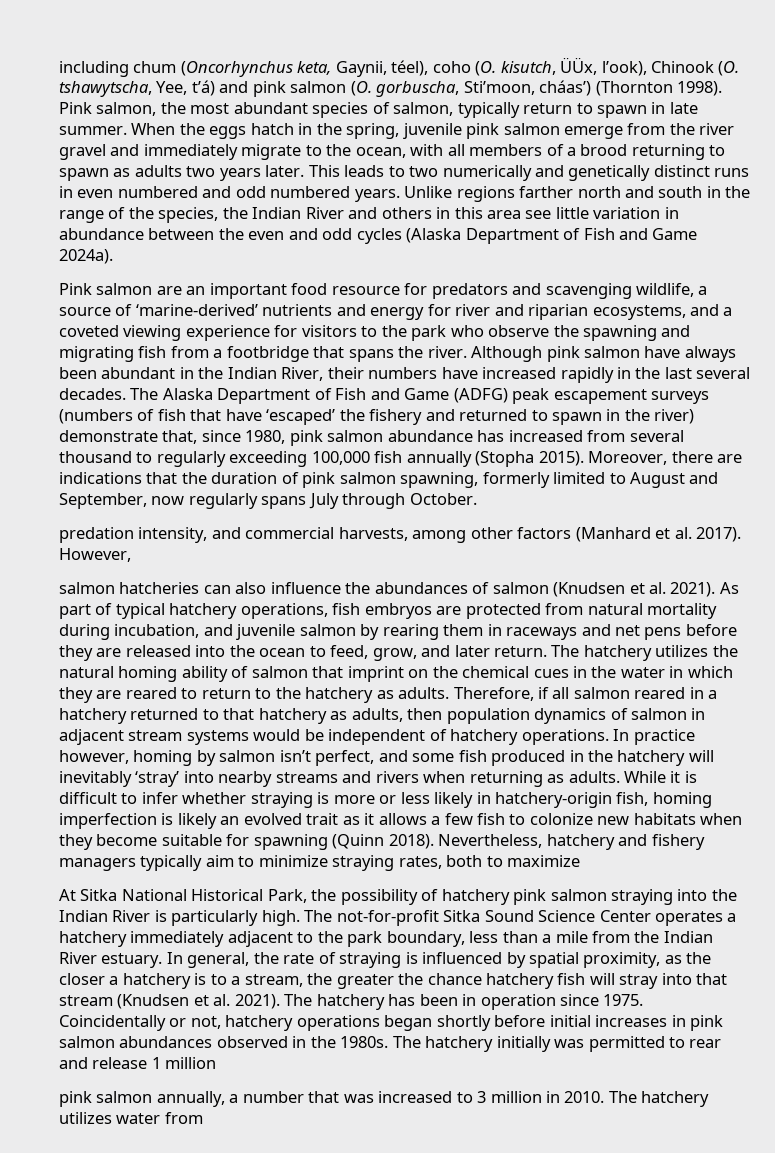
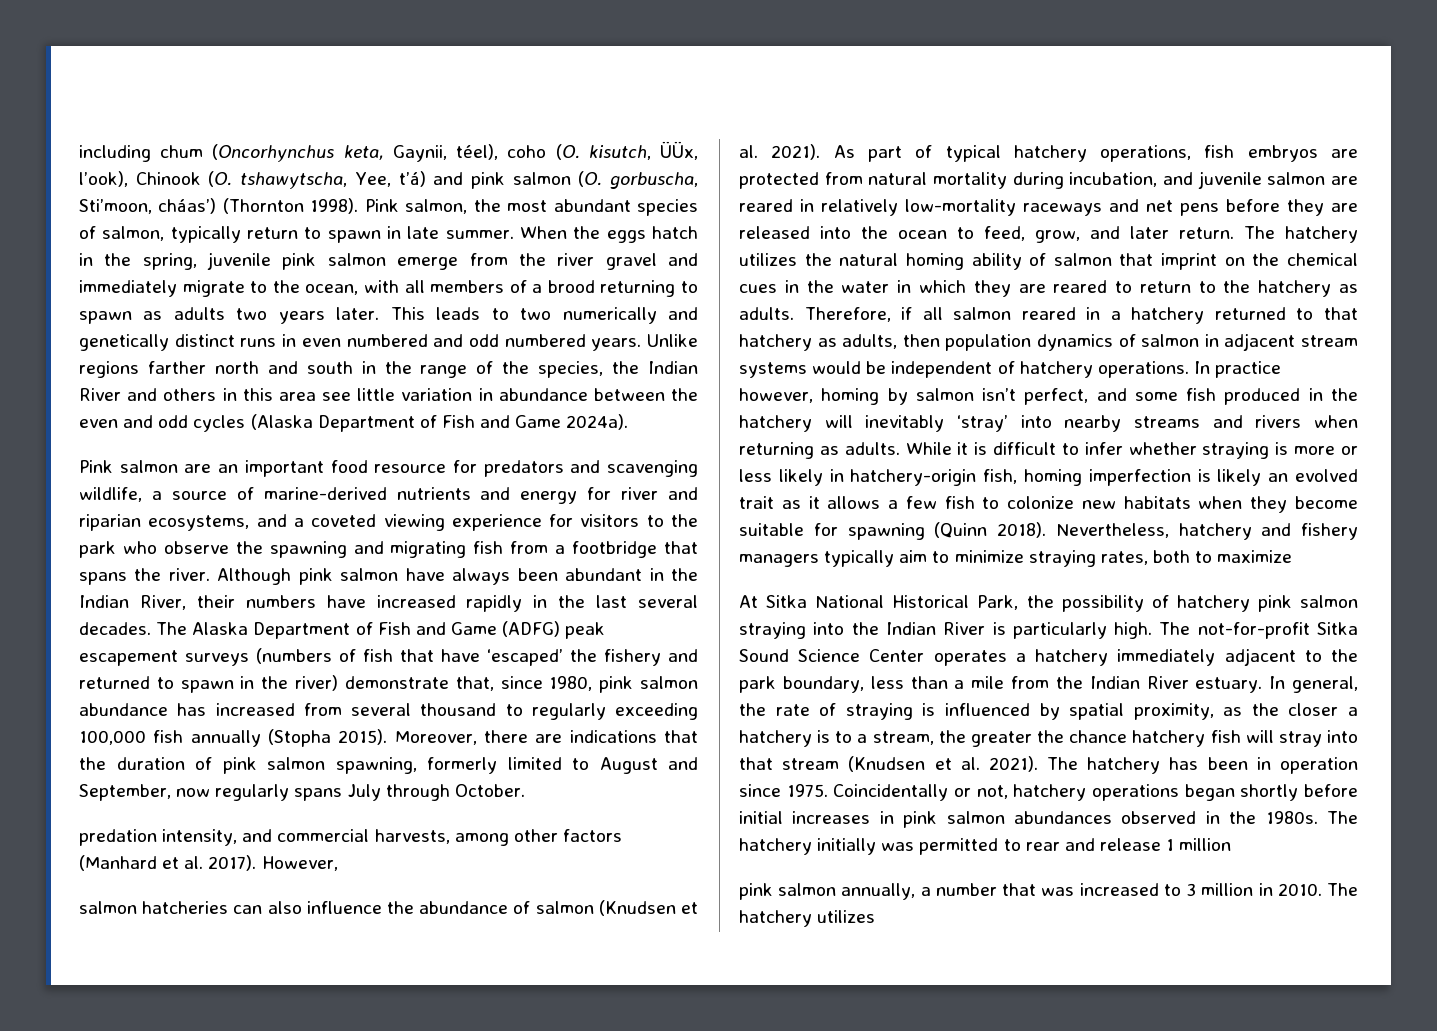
- Pink salmon are an important food resource for predators and scavenging wildlife, a source of ‘marine-derived’ nutrients and energy for river and riparian ecosystems, and a coveted viewing experience for visitors to the park who observe the spawning and migrating fish from a footbridge that spans the river.
+ Pink salmon are an important food resource for predators and scavenging wildlife, a source of marine-derived nutrients and energy for river and riparian ecosystems, and a coveted viewing experience for visitors to the park who observe the spawning and migrating fish from a footbridge that spans the river.
- salmon hatcheries can also influence the abundances of salmon (Knudsen et al. 2021).
+ salmon hatcheries can also influence the abundance of salmon (Knudsen et al. 2021).
- As part of typical hatchery operations, fish embryos are protected from natural mortality during incubation, and juvenile salmon by rearing them in raceways and net pens before they are released into the ocean to feed, grow, and later return.
+ As part of typical hatchery operations, fish embryos are protected from natural mortality during incubation, and juvenile salmon are reared in relatively low-mortality raceways and net pens before they are released into the ocean to feed, grow, and later return.
- pink salmon annually, a number that was increased to 3 million in 2010. The hatchery utilizes water from
+ pink salmon annually, a number that was increased to 3 million in 2010. The hatchery utilizes

